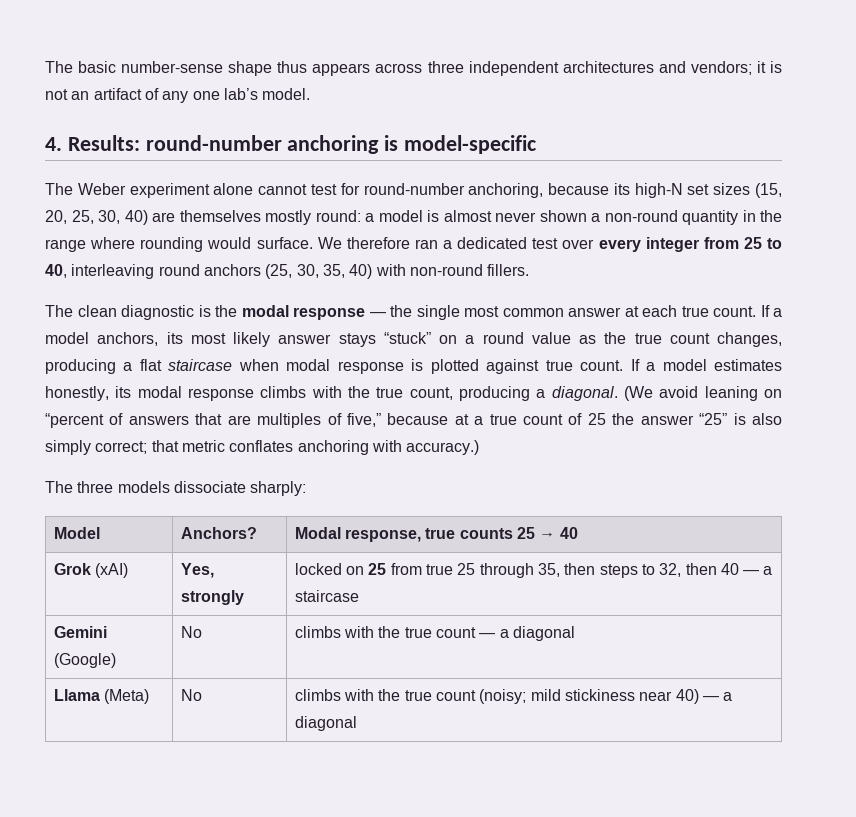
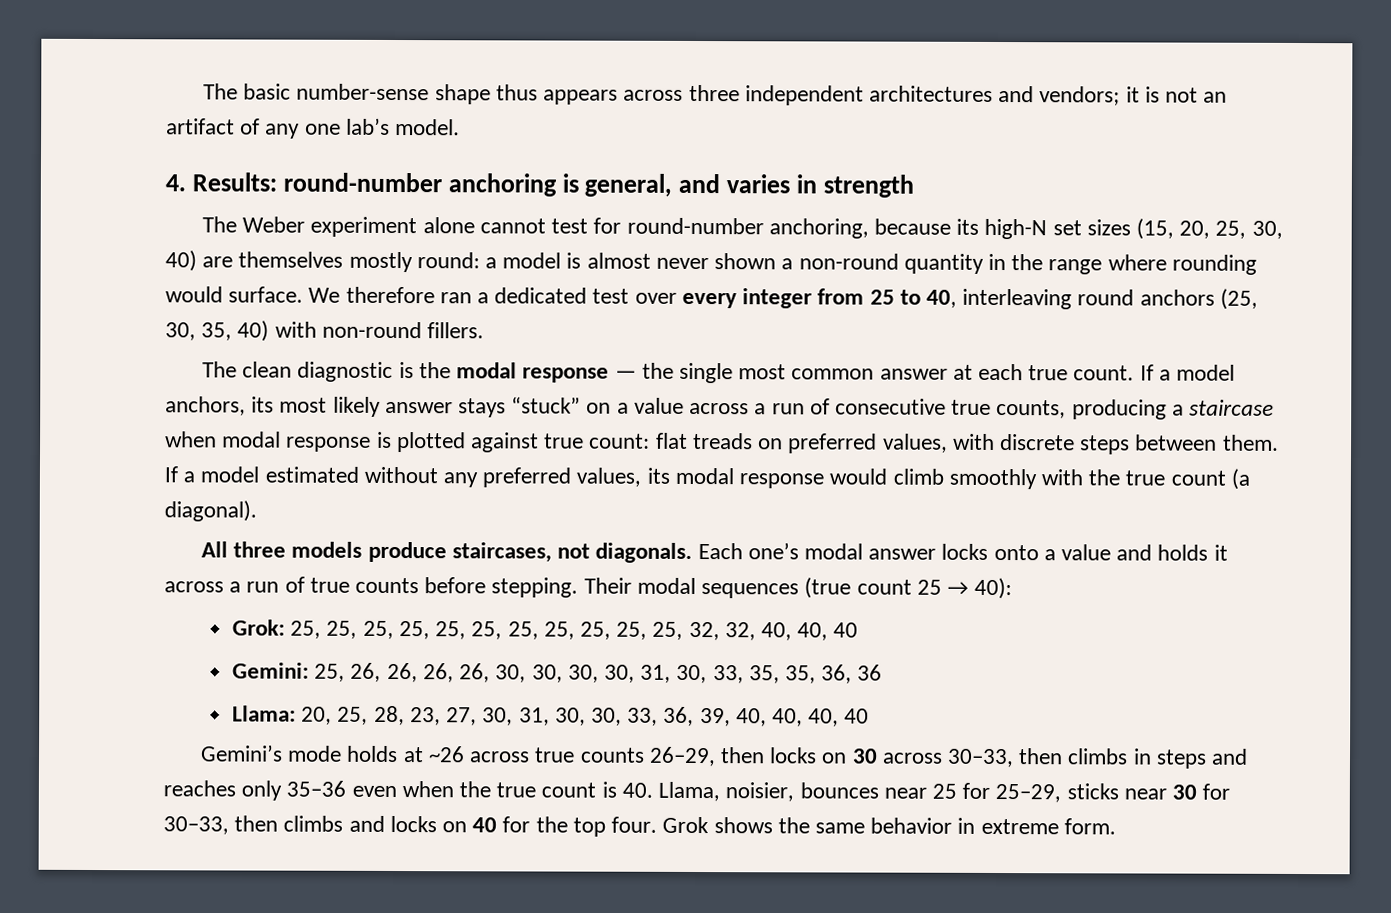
- 4. Results: round-number anchoring is model-specific
+ 4. Results: round-number anchoring is general, and varies in strength
- If a model anchors, its most likely answer stays “stuck” on a round value as the true count changes, producing a flat staircase when modal response is plotted against true count. If a model estimates honestly, its modal response climbs with the true count, producing a diagonal. (We avoid leaning on “percent of answers that are multiples of five,” because at a true count of 25 the answer “25” is also simply correct; that metric conflates anchoring with accuracy.)
- The three models dissociate sharply:
- Model | Anchors? | Modal response, true counts 25 → 40
- Grok (xAI) | Yes, strongly | locked on 25 from true 25 through 35, then steps to 32, then 40 — a staircase
- Gemini (Google) | No | climbs with the true count — a diagonal
- Llama (Meta) | No | climbs with the true count (noisy; mild stickiness near 40) — a diagonal
+ If a model anchors, its most likely answer stays “stuck” on a value across a run of consecutive true counts, producing a staircase when modal response is plotted against true count: flat treads on preferred values, with discrete steps between them. If a model estimated without any preferred values, its modal response would climb smoothly with the true count (a diagonal).
+ All three models produce staircases, not diagonals. Each one’s modal answer locks onto a value and holds it across a run of true counts before stepping. Their modal sequences (true count 25 → 40):
+ Grok: 25, 25, 25, 25, 25, 25, 25, 25, 25, 25, 25, 32, 32, 40, 40, 40
+ Gemini: 25, 26, 26, 26, 26, 30, 30, 30, 30, 31, 30, 33, 35, 35, 36, 36
+ Llama: 20, 25, 28, 23, 27, 30, 31, 30, 30, 33, 36, 39, 40, 40, 40, 40
+ Gemini’s mode holds at ~26 across true counts 26–29, then locks on 30 across 30–33, then climbs in steps and reaches only 35–36 even when the true count is 40. Llama, noisier, bounces near 25 for 25–29, sticks near 30 for 30–33, then climbs and locks on 40 for the top four. Grok shows the same behavior in extreme form.

